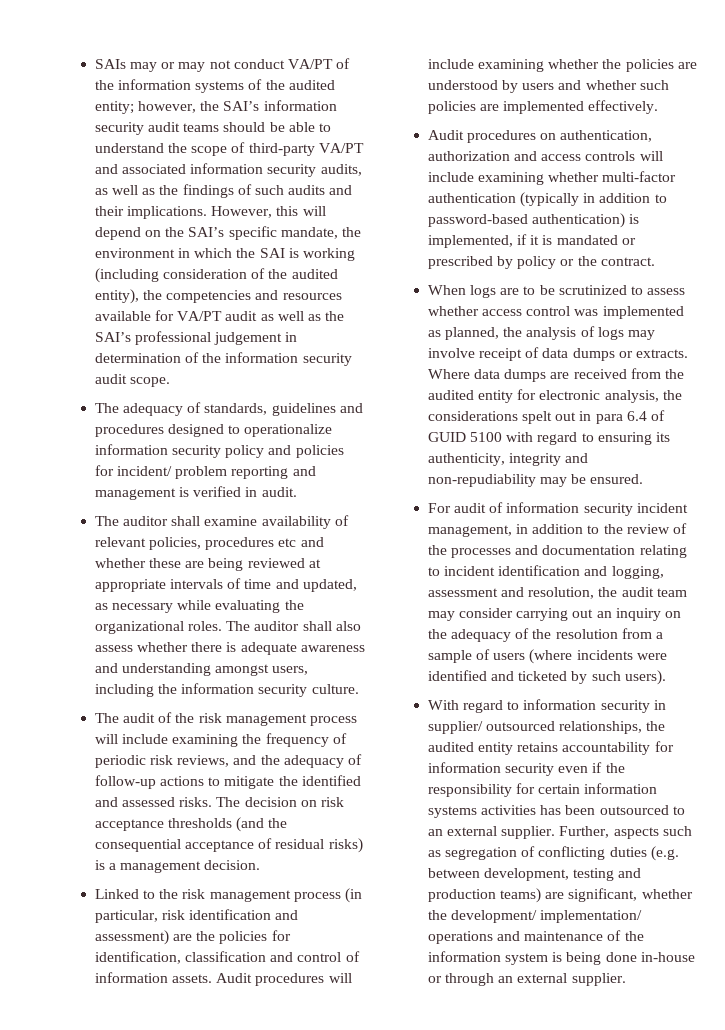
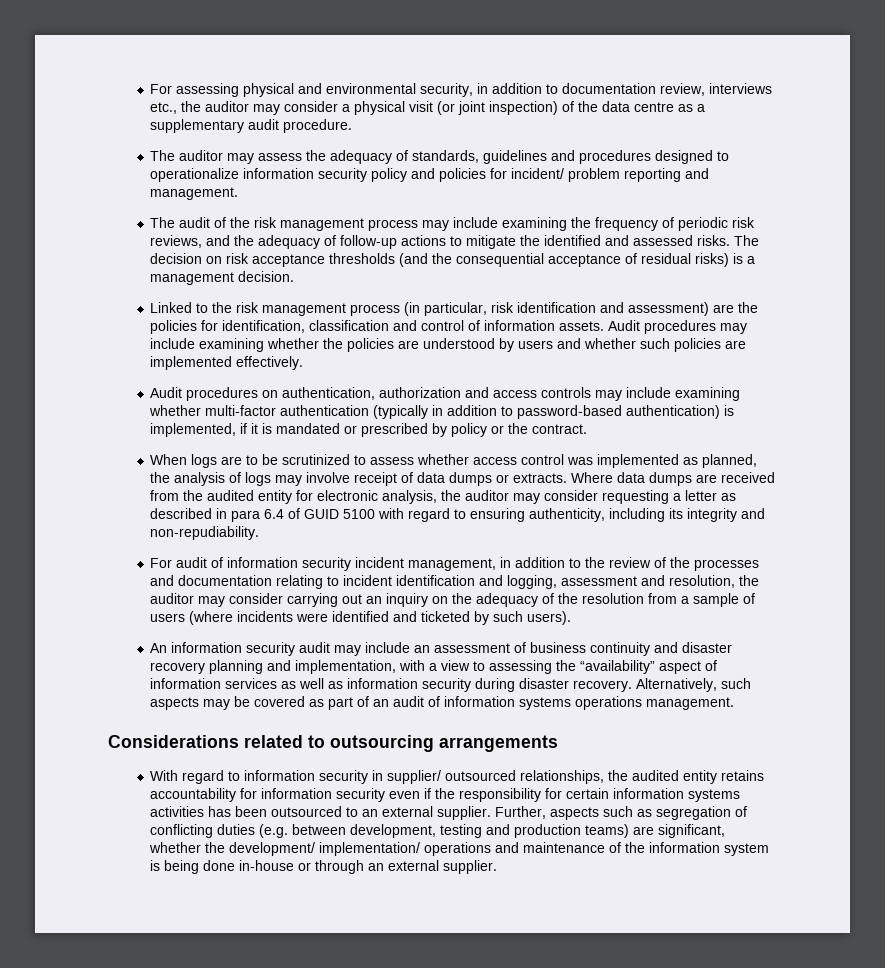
- SAIs may or may not conduct VA/PT of the information systems of the audited entity; however, the SAI’s information security audit teams should be able to understand the scope of third-party VA/PT and associated information security audits, as well as the findings of such audits and their implications. However, this will depend on the SAI’s specific mandate, the environment in which the SAI is working (including consideration of the audited entity), the competencies and resources available for VA/PT audit as well as the SAI’s professional judgement in determination of the information security audit scope.
- The adequacy of standards, guidelines and procedures designed to operationalize information security policy and policies for incident/ problem reporting and management is verified in audit.
- The auditor shall examine availability of relevant policies, procedures etc and whether these are being reviewed at appropriate intervals of time and updated, as necessary while evaluating the organizational roles. The auditor shall also assess whether there is adequate awareness and understanding amongst users, including the information security culture.
+ For assessing physical and environmental security, in addition to documentation review, interviews etc., the auditor may consider a physical visit (or joint inspection) of the data centre as a supplementary audit procedure.
+ The auditor may assess the adequacy of standards, guidelines and procedures designed to operationalize information security policy and policies for incident/ problem reporting and management.
- The audit of the risk management process will include examining the frequency of periodic risk reviews, and the adequacy of follow-up actions to mitigate the identified and assessed risks.
+ The audit of the risk management process may include examining the frequency of periodic risk reviews, and the adequacy of follow-up actions to mitigate the identified and assessed risks.
- Audit procedures will include examining whether the policies are understood by users and whether such policies are implemented effectively.
+ Audit procedures may include examining whether the policies are understood by users and whether such policies are implemented effectively.
- Audit procedures on authentication, authorization and access controls will include examining whether multi-factor authentication (typically in addition to password-based authentication) is implemented, if it is mandated or prescribed by policy or the contract.
+ Audit procedures on authentication, authorization and access controls may include examining whether multi-factor authentication (typically in addition to password-based authentication) is implemented, if it is mandated or prescribed by policy or the contract.
- Where data dumps are received from the audited entity for electronic analysis, the considerations spelt out in para 6.4 of GUID 5100 with regard to ensuring its authenticity, integrity and non-repudiability may be ensured.
+ Where data dumps are received from the audited entity for electronic analysis, the auditor may consider requesting a letter as described in para 6.4 of GUID 5100 with regard to ensuring authenticity, including its integrity and non-repudiability.
- For audit of information security incident management, in addition to the review of the processes and documentation relating to incident identification and logging, assessment and resolution, the audit team may consider carrying out an inquiry on the adequacy of the resolution from a sample of users (where incidents were identified and ticketed by such users).
+ For audit of information security incident management, in addition to the review of the processes and documentation relating to incident identification and logging, assessment and resolution, the auditor may consider carrying out an inquiry on the adequacy of the resolution from a sample of users (where incidents were identified and ticketed by such users).
+ An information security audit may include an assessment of business continuity and disaster recovery planning and implementation, with a view to assessing the “availability” aspect of information services as well as information security during disaster recovery. Alternatively, such aspects may be covered as part of an audit of information systems operations management.
+ Considerations related to outsourcing arrangements

